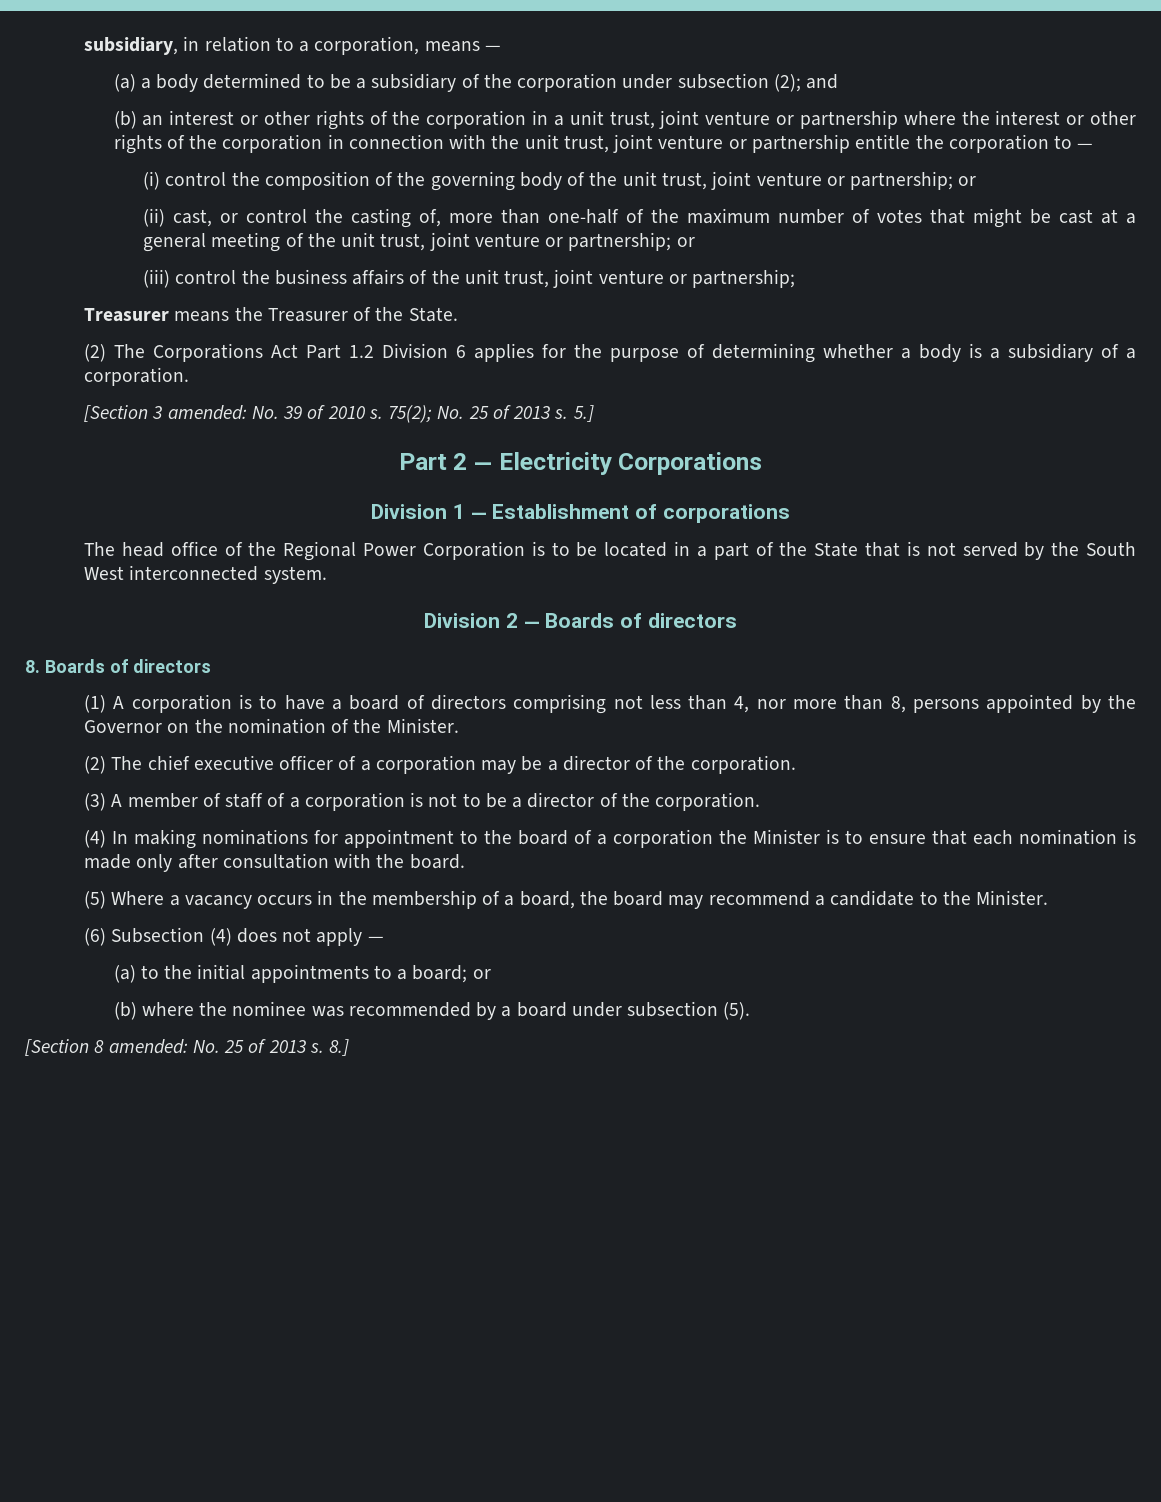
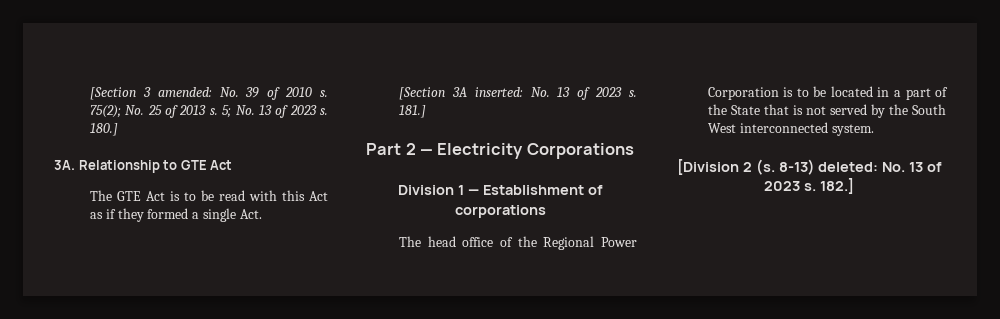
- subsidiary, in relation to a corporation, means —
- (a) a body determined to be a subsidiary of the corporation under subsection (2); and
- (b) an interest or other rights of the corporation in a unit trust, joint venture or partnership where the interest or other rights of the corporation in connection with the unit trust, joint venture or partnership entitle the corporation to —
- (i) control the composition of the governing body of the unit trust, joint venture or partnership; or
- (ii) cast, or control the casting of, more than one-half of the maximum number of votes that might be cast at a general meeting of the unit trust, joint venture or partnership; or
- (iii) control the business affairs of the unit trust, joint venture or partnership;
- Treasurer means the Treasurer of the State.
- (2) The Corporations Act Part 1.2 Division 6 applies for the purpose of determining whether a body is a subsidiary of a corporation.
- 5.]
+ 5; No. 13 of 2023 s. 180.]
+ 3A. Relationship to GTE Act
+ The GTE Act is to be read with this Act as if they formed a single Act.
+ [Section 3A inserted: No. 13 of 2023 s. 181.]
- Division 2 — Boards of directors
- 8. Boards of directors
- (1) A corporation is to have a board of directors comprising not less than 4, nor more than 8, persons appointed by the Governor on the nomination of the Minister.
- (2) The chief executive officer of a corporation may be a director of the corporation.
- (3) A member of staff of a corporation is not to be a director of the corporation.
- (4) In making nominations for appointment to the board of a corporation the Minister is to ensure that each nomination is made only after consultation with the board.
- (5) Where a vacancy occurs in the membership of a board, the board may recommend a candidate to the Minister.
- (6) Subsection (4) does not apply —
- (a) to the initial appointments to a board; or
- (b) where the nominee was recommended by a board under subsection (5).
- [Section 8 amended: No. 25 of 2013 s. 8.]
+ [Division 2 (s. 8-13) deleted: No. 13 of 2023 s. 182.]

